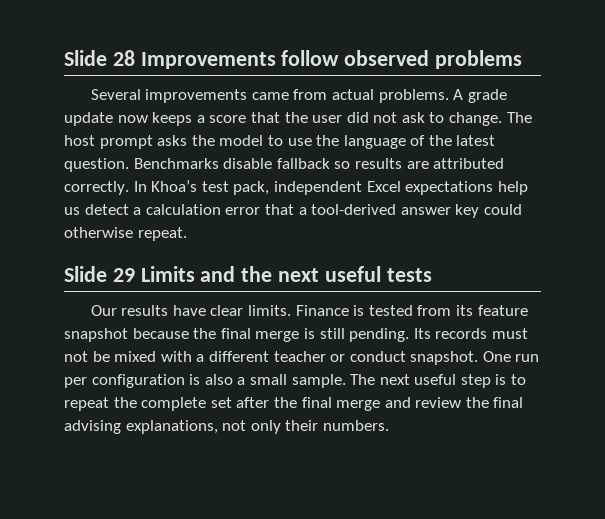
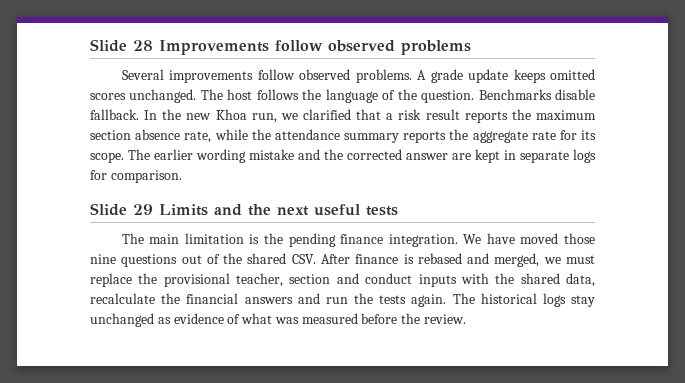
- Several improvements came from actual problems.
+ Several improvements follow observed problems.
- A grade update now keeps a score that the user did not ask to change. The host prompt asks the model to use the language of the latest question.
+ A grade update keeps omitted scores unchanged. The host follows the language of the question.
- Benchmarks disable fallback so results are attributed correctly. In Khoa’s test pack, independent Excel expectations help us detect a calculation error that a tool-derived answer key could otherwise repeat.
+ Benchmarks disable fallback. In the new Khoa run, we clarified that a risk result reports the maximum section absence rate, while the attendance summary reports the aggregate rate for its scope. The earlier wording mistake and the corrected answer are kept in separate logs for comparison.
- Our results have clear limits. Finance is tested from its feature snapshot because the final merge is still pending. Its records must not be mixed with a different teacher or conduct snapshot. One run per configuration is also a small sample. The next useful step is to repeat the complete set after the final merge and review the final advising explanations, not only their numbers.
+ The main limitation is the pending finance integration. We have moved those nine questions out of the shared CSV. After finance is rebased and merged, we must replace the provisional teacher, section and conduct inputs with the shared data, recalculate the financial answers and run the tests again. The historical logs stay unchanged as evidence of what was measured before the review.

